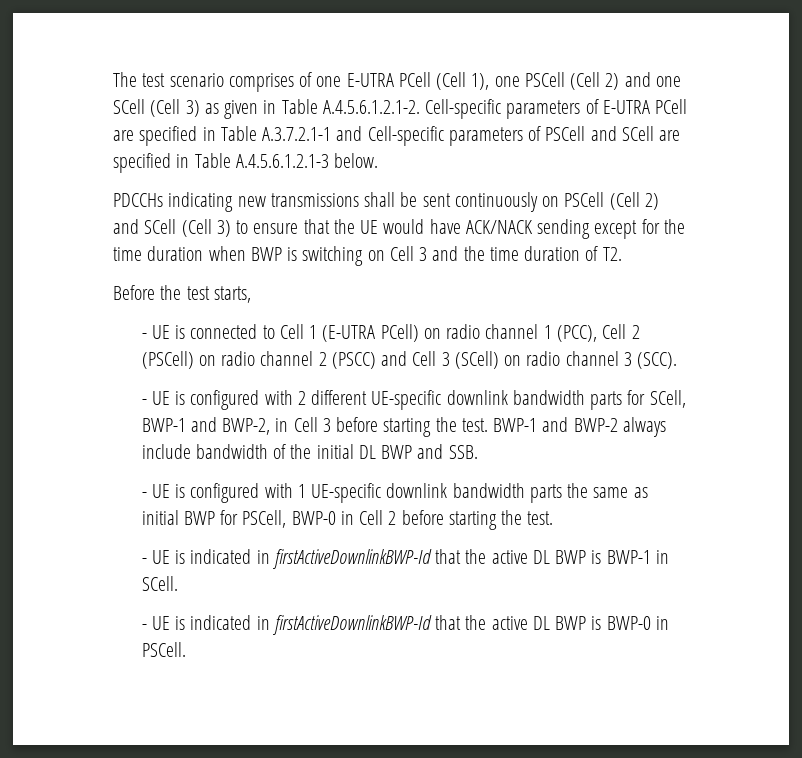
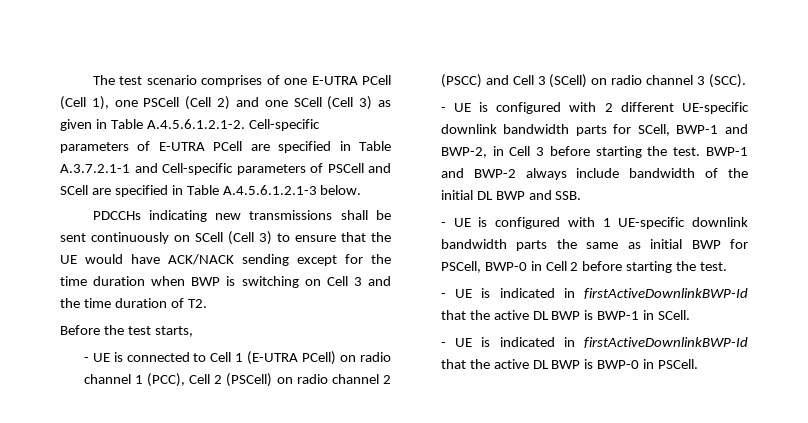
- PDCCHs indicating new transmissions shall be sent continuously on PSCell (Cell 2) and SCell (Cell 3) to ensure that the UE would have ACK/NACK sending except for the time duration when BWP is switching on Cell 3 and the time duration of T2.
+ PDCCHs indicating new transmissions shall be sent continuously on SCell (Cell 3) to ensure that the UE would have ACK/NACK sending except for the time duration when BWP is switching on Cell 3 and the time duration of T2.

